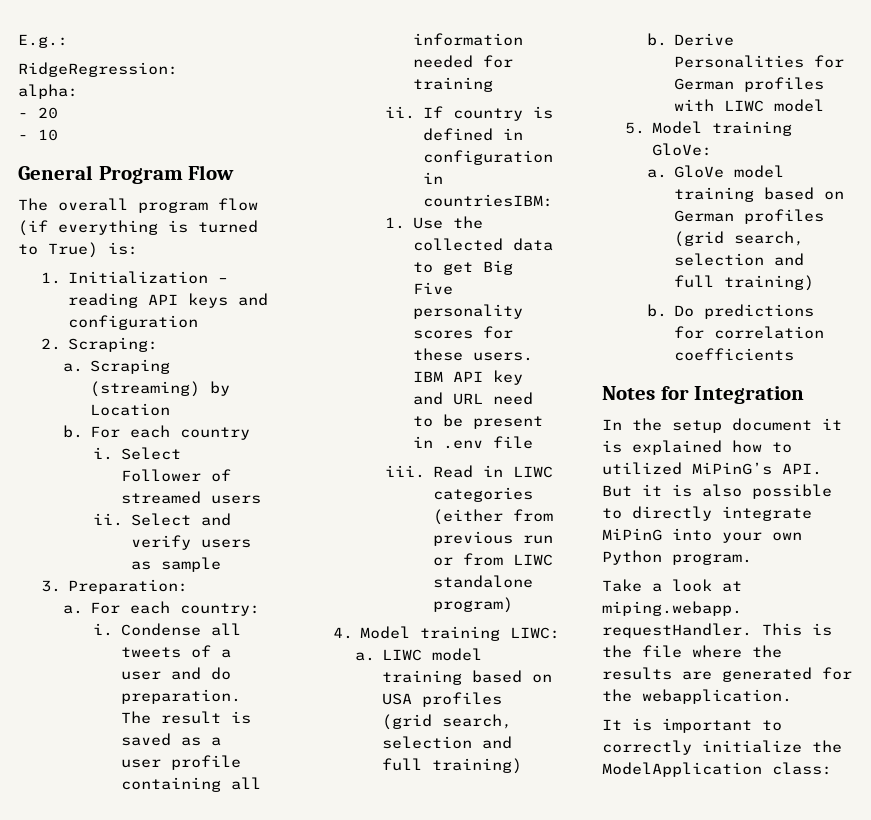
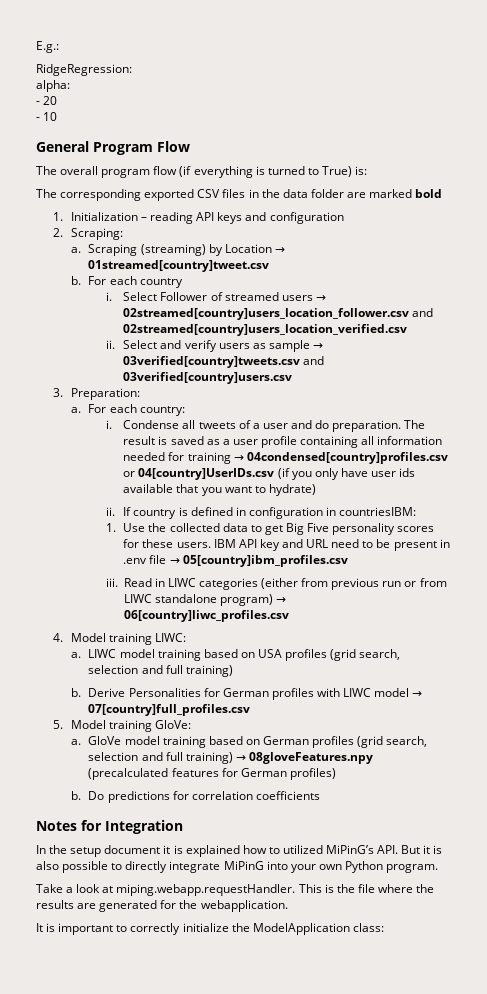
+ The corresponding exported CSV files in the data folder are marked bold
- Scraping (streaming) by Location
+ Scraping (streaming) by Location → 01streamed[country]tweet.csv
- Select Follower of streamed users
+ Select Follower of streamed users → 02streamed[country]users_location_follower.csv and 02streamed[country]users_location_verified.csv
- Select and verify users as sample
+ Select and verify users as sample → 03verified[country]tweets.csv and 03verified[country]users.csv
- The result is saved as a user profile containing all information needed for training
+ The result is saved as a user profile containing all information needed for training → 04condensed[country]profiles.csv or 04[country]UserIDs.csv (if you only have user ids available that you want to hydrate)
- IBM API key and URL need to be present in .env file
+ IBM API key and URL need to be present in .env file → 05[country]ibm_profiles.csv
- Read in LIWC categories (either from previous run or from LIWC standalone program)
+ Read in LIWC categories (either from previous run or from LIWC standalone program) → 06[country]liwc_profiles.csv
- Derive Personalities for German profiles with LIWC model
+ Derive Personalities for German profiles with LIWC model → 07[country]full_profiles.csv
- GloVe model training based on German profiles (grid search, selection and full training)
+ GloVe model training based on German profiles (grid search, selection and full training) → 08gloveFeatures.npy (precalculated features for German profiles)

